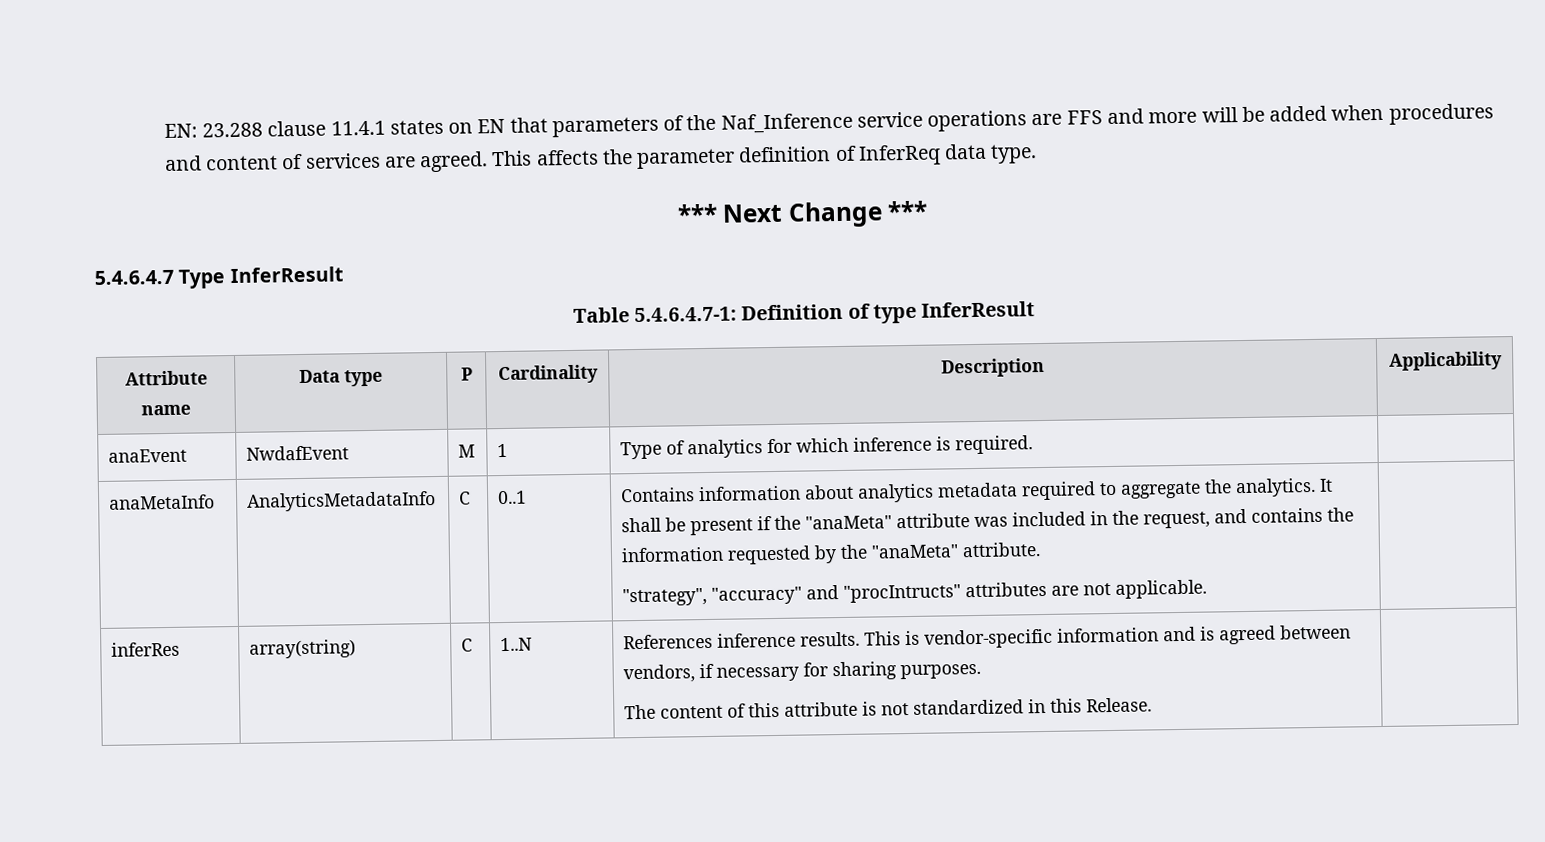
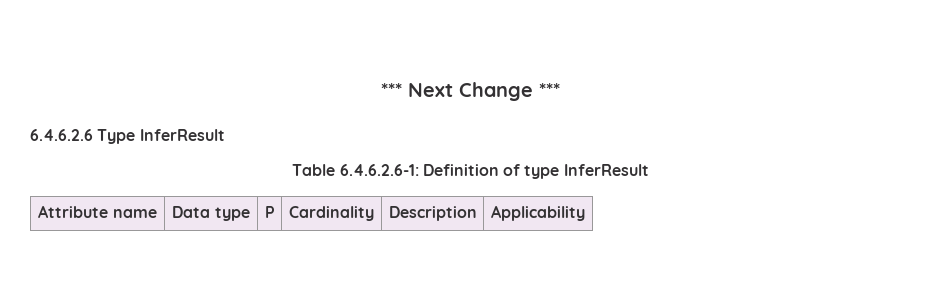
- EN: 23.288 clause 11.4.1 states on EN that parameters of the Naf_Inference service operations are FFS and more will be added when procedures and content of services are agreed. This affects the parameter definition of InferReq data type.
- 5.4.6.4.7 Type InferResult
+ 6.4.6.2.6 Type InferResult
- Table 5.4.6.4.7-1: Definition of type InferResult
+ Table 6.4.6.2.6-1: Definition of type InferResult
- anaEvent | NwdafEvent | M | 1 | Type of analytics for which inference is required. |
- anaMetaInfo | AnalyticsMetadataInfo | C | 0..1 | Contains information about analytics metadata required to aggregate the analytics. It shall be present if the "anaMeta" attribute was included in the request, and contains the information requested by the "anaMeta" attribute.
- "strategy", "accuracy" and "procIntructs" attributes are not applicable. |
- inferRes | array(string) | C | 1..N | References inference results. This is vendor-specific information and is agreed between vendors, if necessary for sharing purposes.
- The content of this attribute is not standardized in this Release. |

